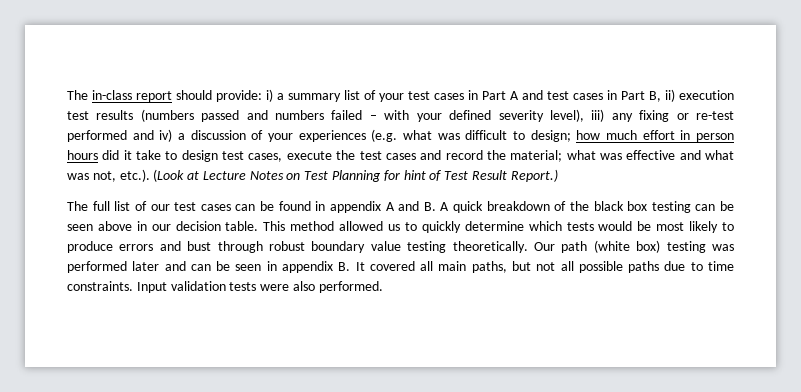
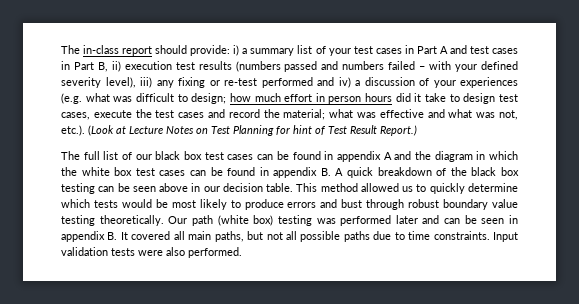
- The full list of our test cases can be found in appendix A and B. A quick breakdown of the black box testing can be seen above in our decision table.
+ The full list of our black box test cases can be found in appendix A and the diagram in which the white box test cases can be found in appendix B. A quick breakdown of the black box testing can be seen above in our decision table.

